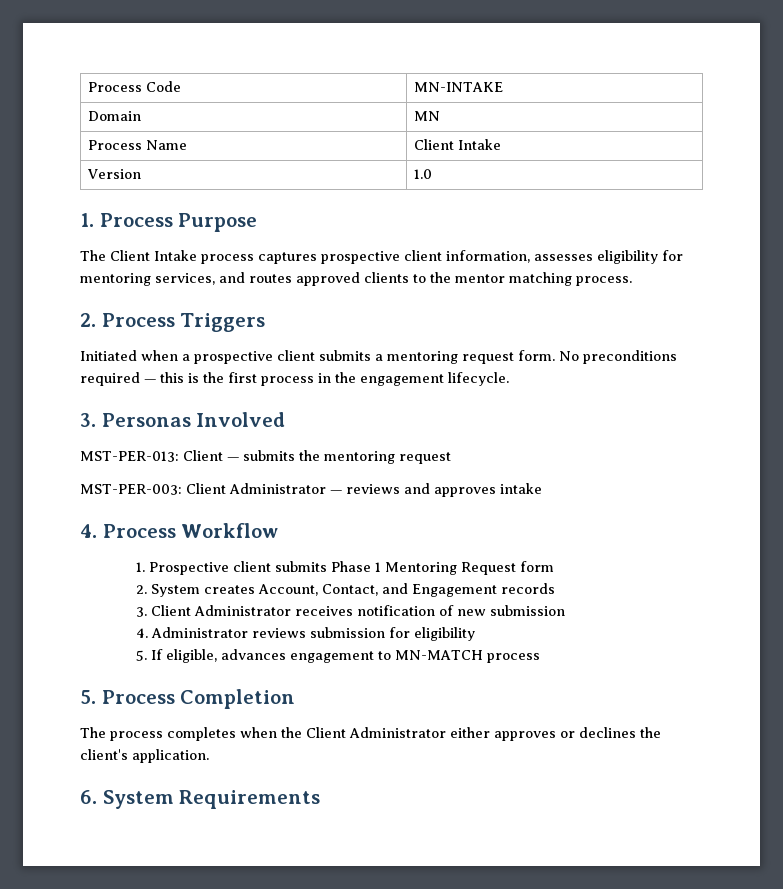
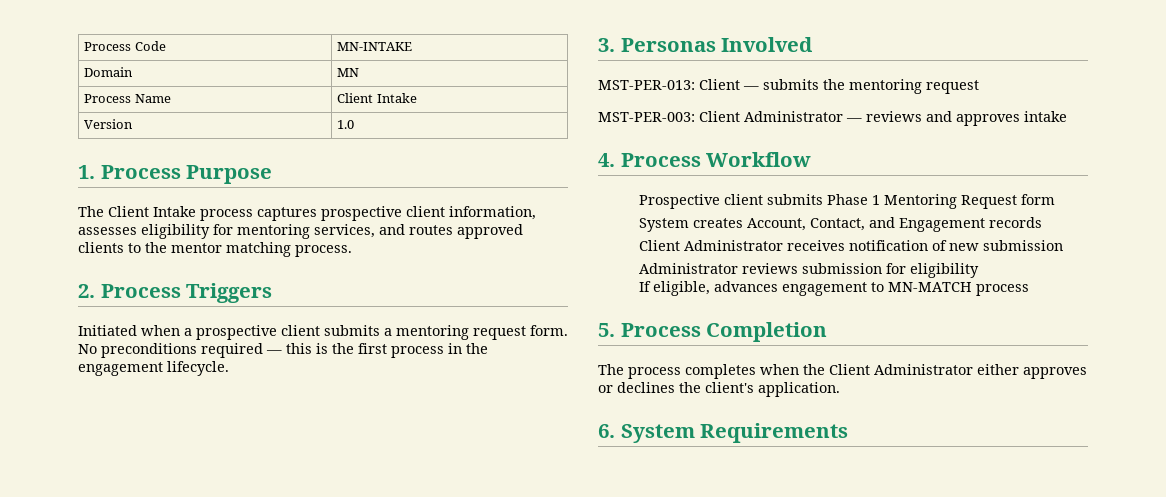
- 1. Prospective client submits Phase 1 Mentoring Request form
+ Prospective client submits Phase 1 Mentoring Request form
- 2. System creates Account, Contact, and Engagement records
+ System creates Account, Contact, and Engagement records
- 3. Client Administrator receives notification of new submission
+ Client Administrator receives notification of new submission
- 4. Administrator reviews submission for eligibility
+ Administrator reviews submission for eligibility
- 5. If eligible, advances engagement to MN-MATCH process
+ If eligible, advances engagement to MN-MATCH process

